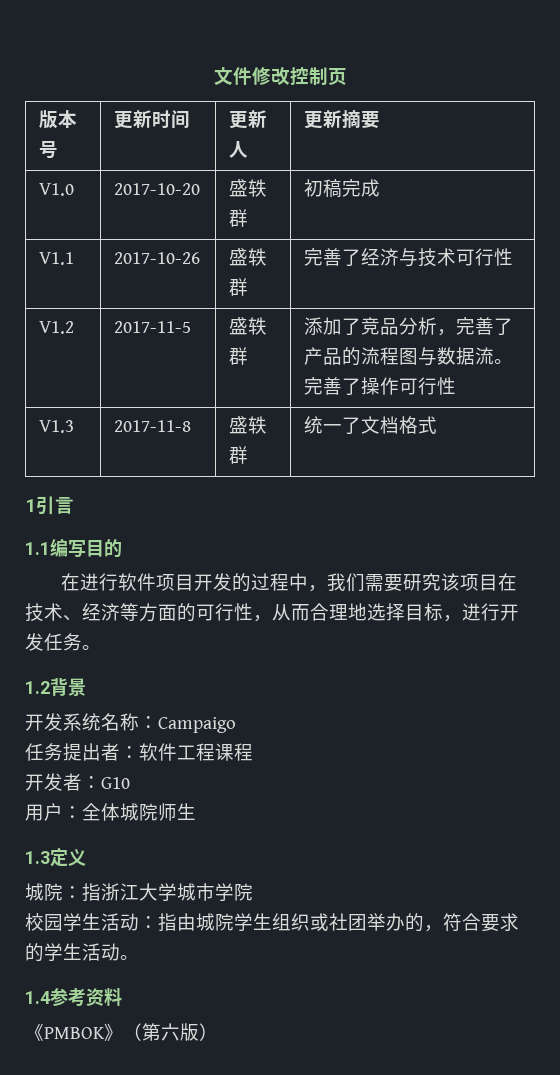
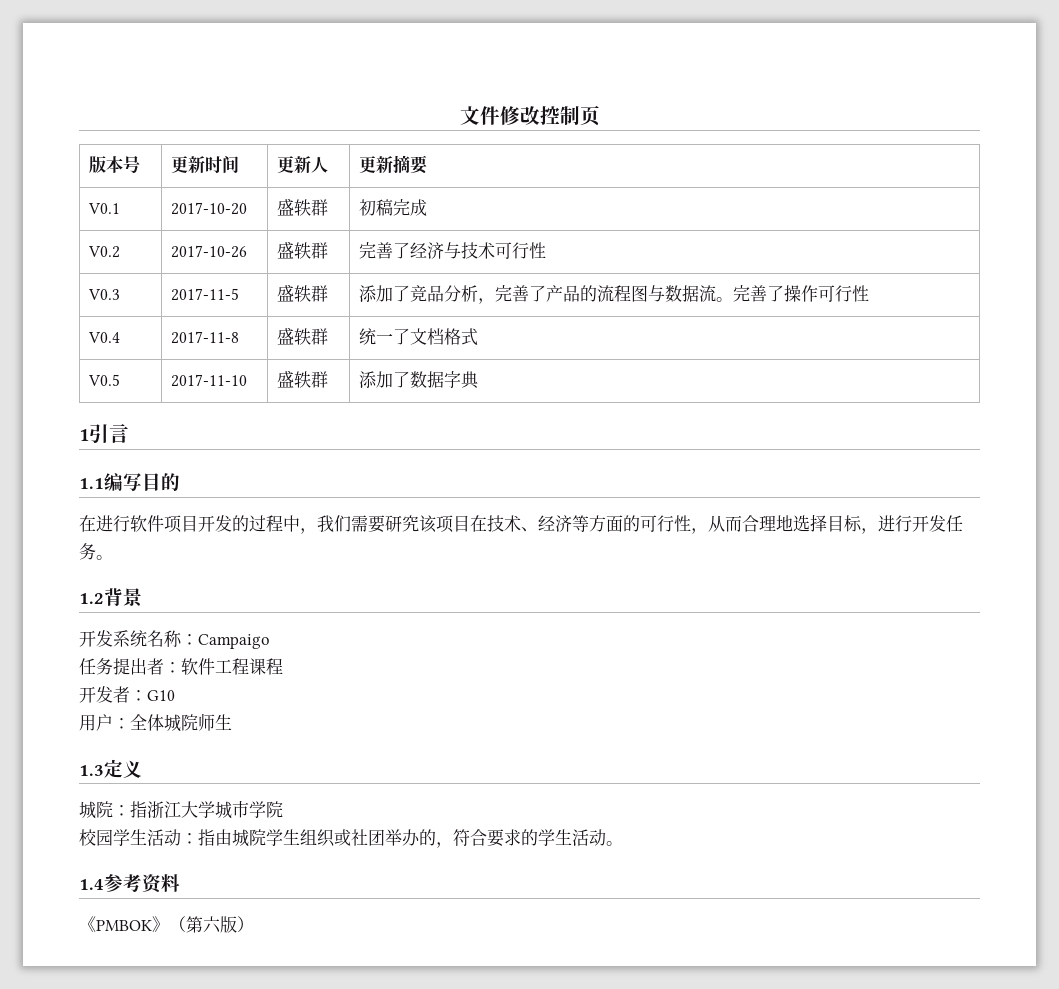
- V1.0 | 2017-10-20 | 盛轶群 | 初稿完成
+ V0.1 | 2017-10-20 | 盛轶群 | 初稿完成
- V1.1 | 2017-10-26 | 盛轶群 | 完善了经济与技术可行性
+ V0.2 | 2017-10-26 | 盛轶群 | 完善了经济与技术可行性
- V1.2 | 2017-11-5 | 盛轶群 | 添加了竞品分析，完善了产品的流程图与数据流。完善了操作可行性
+ V0.3 | 2017-11-5 | 盛轶群 | 添加了竞品分析，完善了产品的流程图与数据流。完善了操作可行性
- V1.3 | 2017-11-8 | 盛轶群 | 统一了文档格式
+ V0.4 | 2017-11-8 | 盛轶群 | 统一了文档格式
+ V0.5 | 2017-11-10 | 盛轶群 | 添加了数据字典

